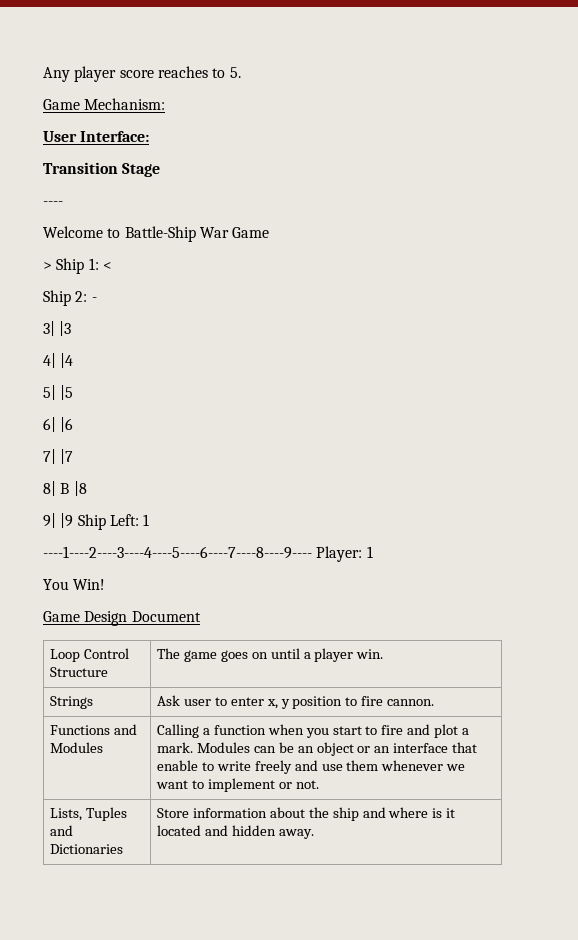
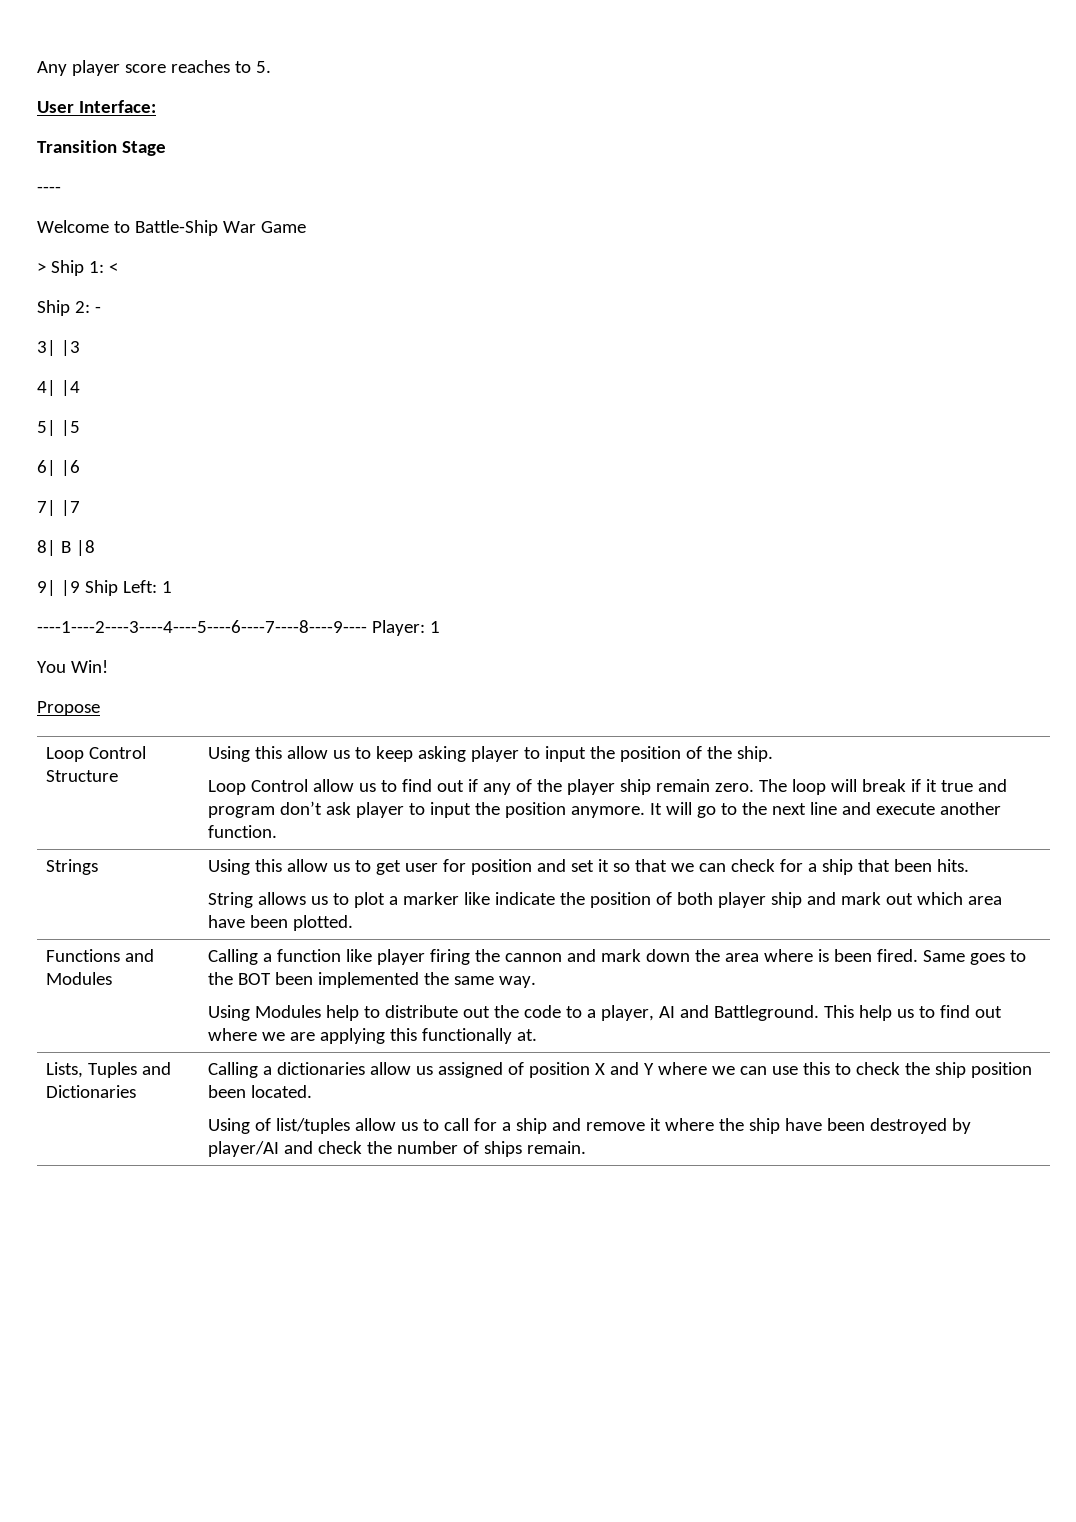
- Game Mechanism:
- Game Design Document
+ Propose
- The game goes on until a player win.
- Strings | Ask user to enter x, y position to fire cannon.
+ Using this allow us to keep asking player to input the position of the ship.
+ Loop Control allow us to find out if any of the player ship remain zero. The loop will break if it true and program don’t ask player to input the position anymore. It will go to the next line and execute another function.
+ Strings | Using this allow us to get user for position and set it so that we can check for a ship that been hits.
+ String allows us to plot a marker like indicate the position of both player ship and mark out which area have been plotted.
- Calling a function when you start to fire and plot a mark. Modules can be an object or an interface that enable to write freely and use them whenever we want to implement or not.
- Lists, Tuples and Dictionaries | Store information about the ship and where is it located and hidden away.
+ Calling a function like player firing the cannon and mark down the area where is been fired. Same goes to the BOT been implemented the same way.
+ Using Modules help to distribute out the code to a player, AI and Battleground. This help us to find out where we are applying this functionally at.
+ Lists, Tuples and Dictionaries | Calling a dictionaries allow us assigned of position X and Y where we can use this to check the ship position been located.
+ Using of list/tuples allow us to call for a ship and remove it where the ship have been destroyed by player/AI and check the number of ships remain.

